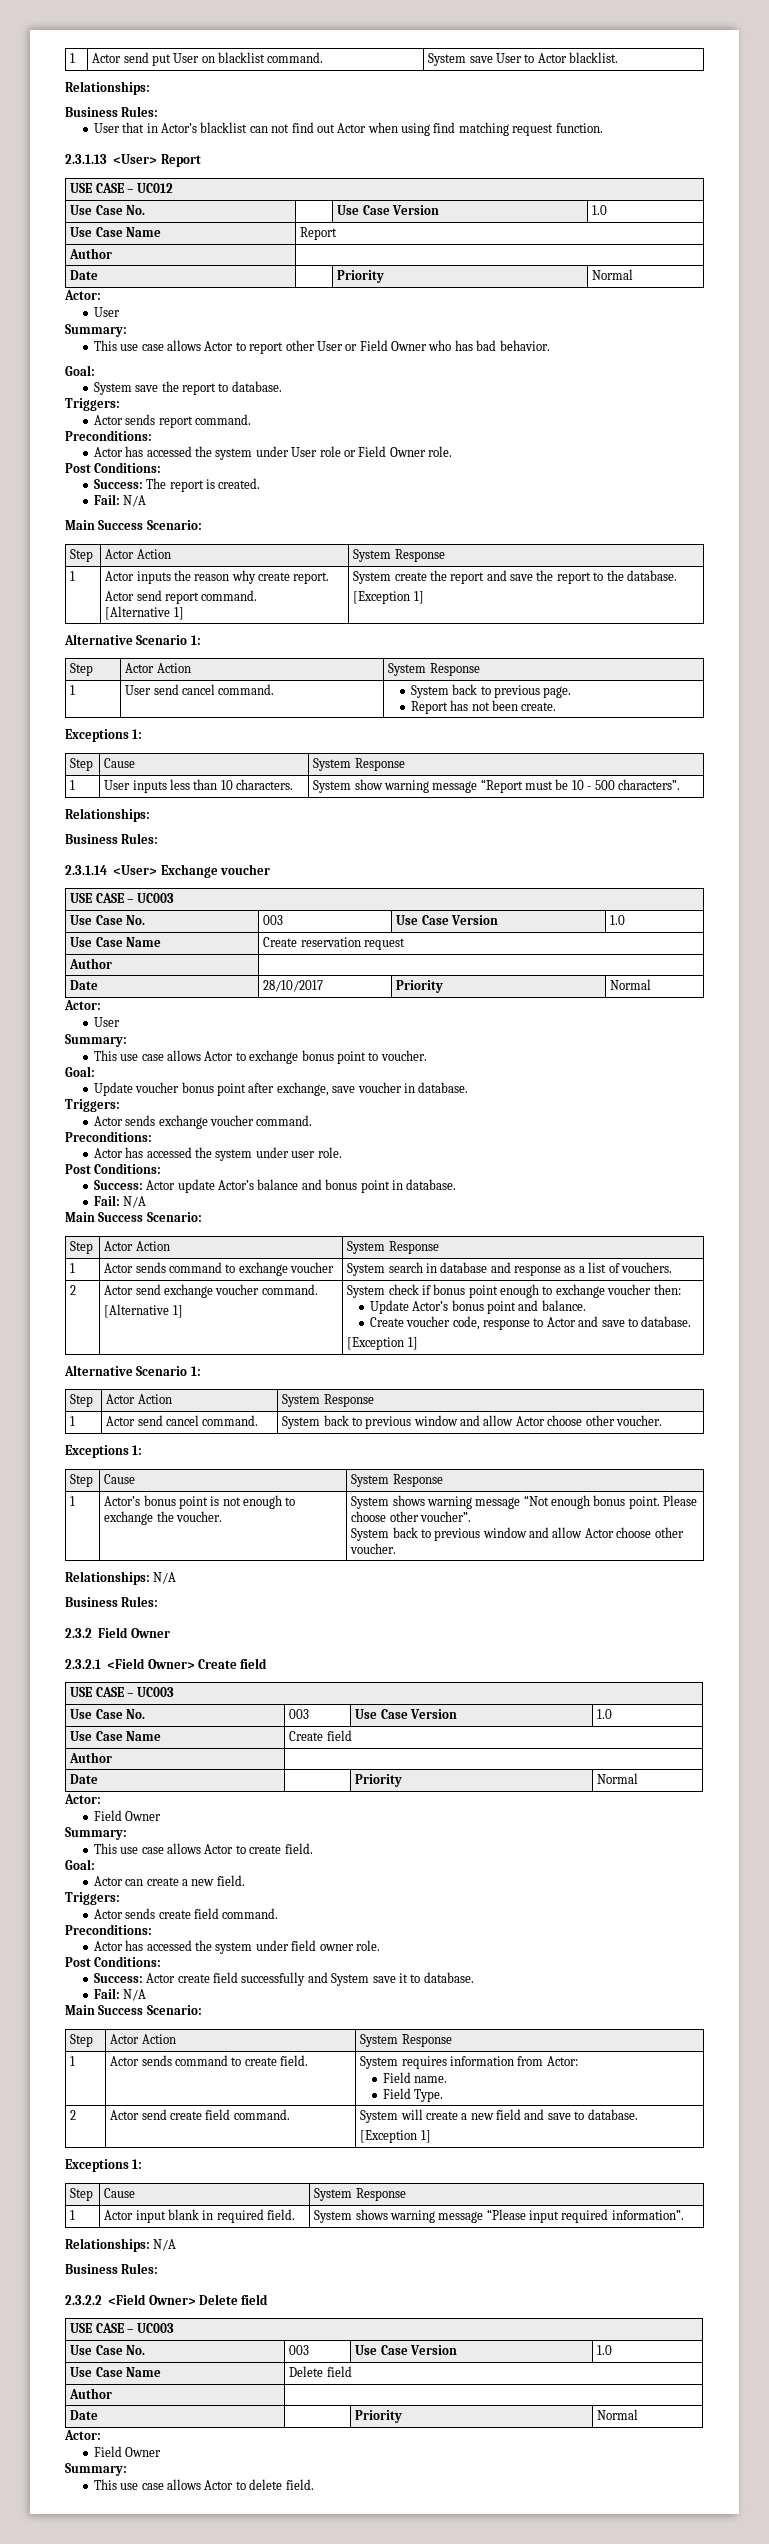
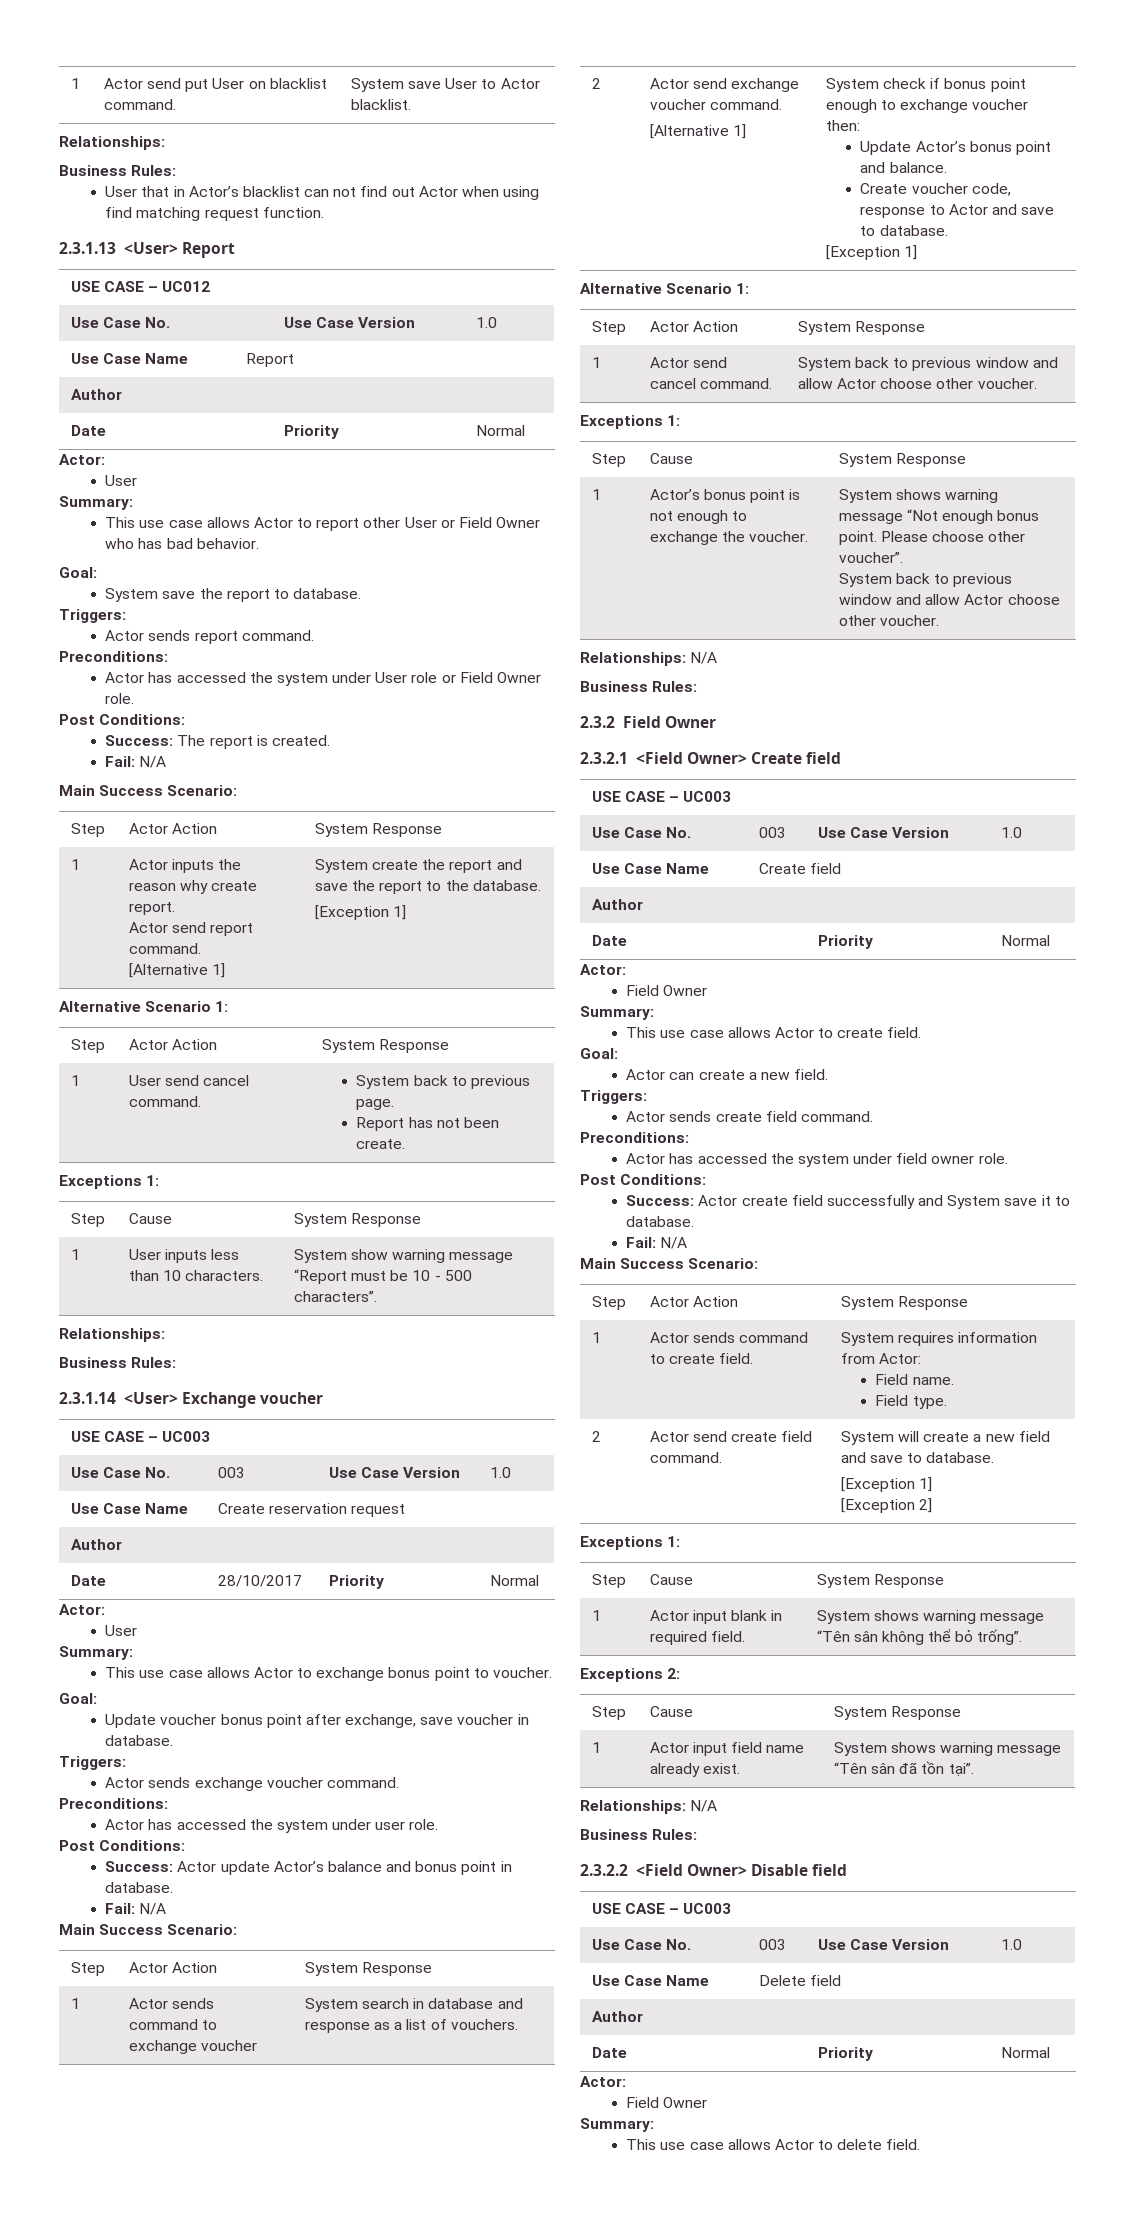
  1 | Actor sends command to create field. | System requires information from Actor:
  Field name.
- Field Type.
+ Field type.
  2 | Actor send create field command. | System will create a new field and save to database.
  [Exception 1]
+ [Exception 2]
- 1 | Actor input blank in required field. | System shows warning message “Please input required information”.
+ 1 | Actor input blank in required field. | System shows warning message “Tên sân không thể bỏ trống”.
+ Exceptions 2:
+ Step | Cause | System Response
+ 1 | Actor input field name already exist. | System shows warning message “Tên sân đã tồn tại”.
- 2.3.2.2 <Field Owner> Delete field
+ 2.3.2.2 <Field Owner> Disable field

